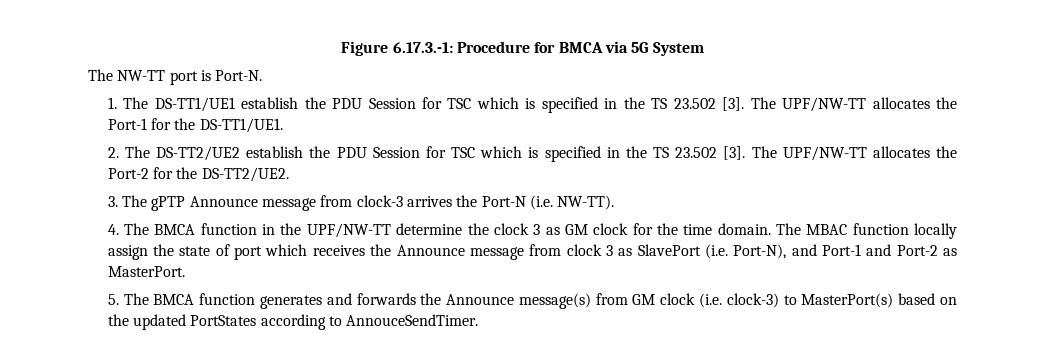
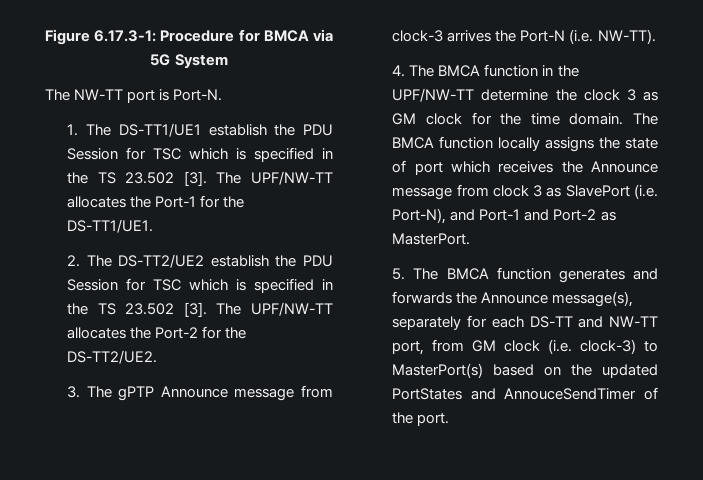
- Figure 6.17.3.-1: Procedure for BMCA via 5G System
+ Figure 6.17.3-1: Procedure for BMCA via 5G System
- The MBAC function locally assign the state of port which receives the Announce message from clock 3 as SlavePort (i.e. Port-N), and Port-1 and Port-2 as MasterPort.
+ The BMCA function locally assigns the state of port which receives the Announce message from clock 3 as SlavePort (i.e. Port-N), and Port-1 and Port-2 as MasterPort.
- 5. The BMCA function generates and forwards the Announce message(s) from GM clock (i.e. clock-3) to MasterPort(s) based on the updated PortStates according to AnnouceSendTimer.
+ 5. The BMCA function generates and forwards the Announce message(s), separately for each DS-TT and NW-TT port, from GM clock (i.e. clock-3) to MasterPort(s) based on the updated PortStates and AnnouceSendTimer of the port.

